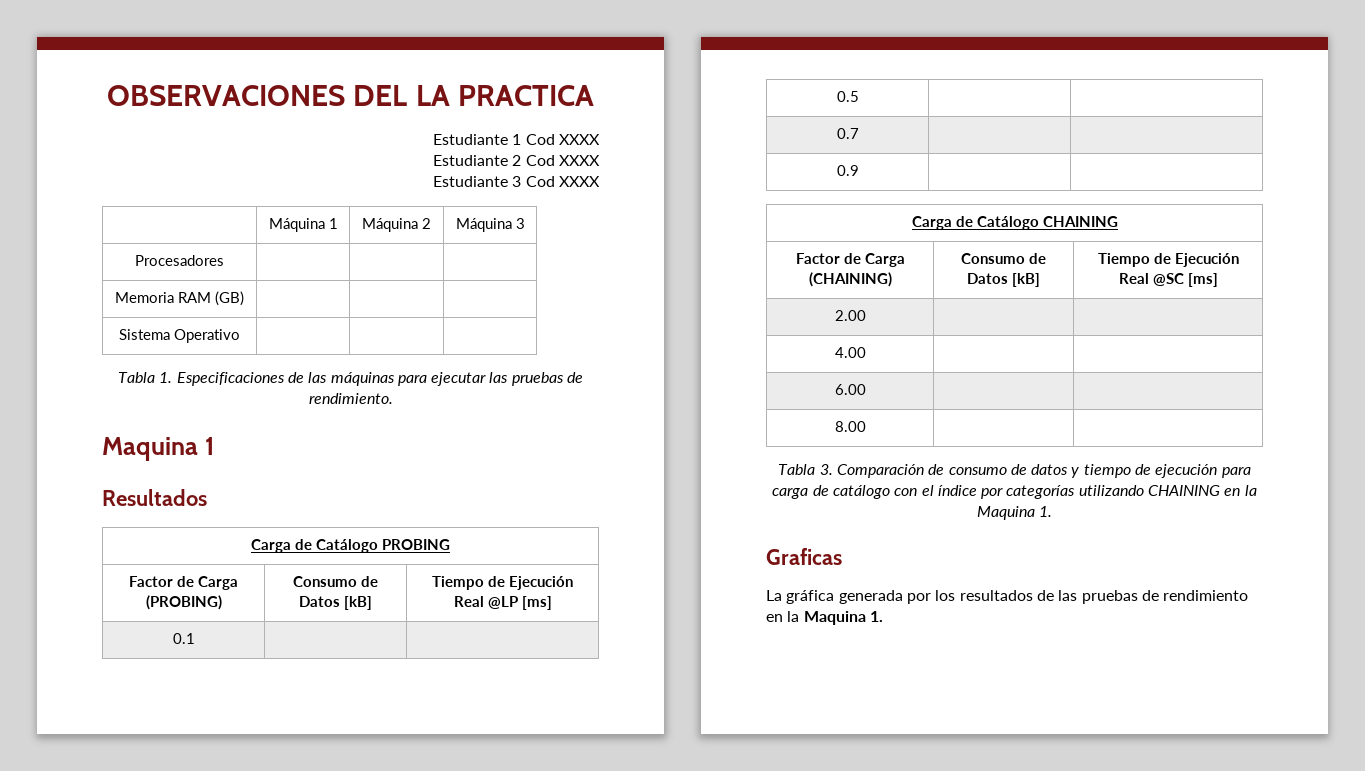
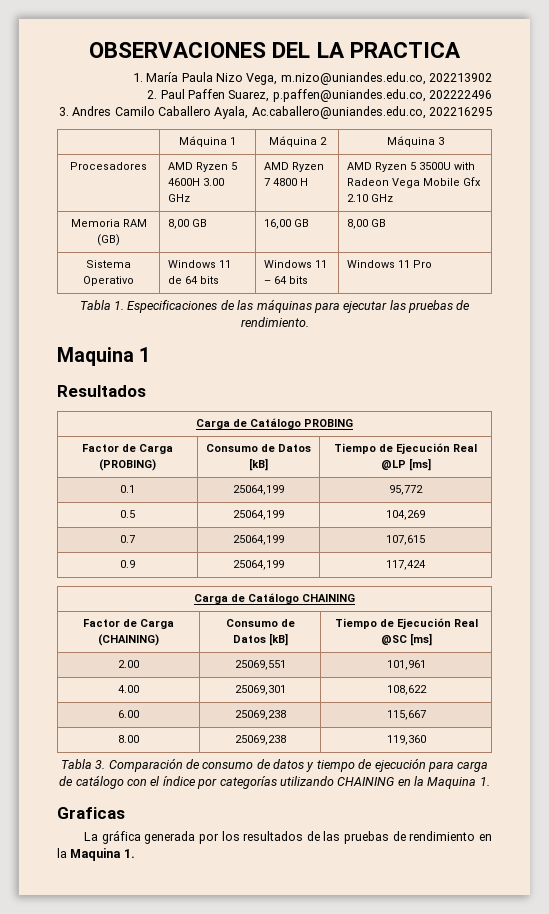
- Estudiante 1 Cod XXXX
- Estudiante 2 Cod XXXX
- Estudiante 3 Cod XXXX
+ 1. María Paula Nizo Vega, m.nizo@uniandes.edu.co, 202213902
+ 2. Paul Paffen Suarez, p.paffen@uniandes.edu.co, 202222496
+ 3. Andres Camilo Caballero Ayala, Ac.caballero@uniandes.edu.co, 202216295
- Procesadores | | |
- Memoria RAM (GB) | | |
- Sistema Operativo | | |
+ Procesadores | AMD Ryzen 5 4600H 3.00 GHz | AMD Ryzen 7 4800 H | AMD Ryzen 5 3500U with Radeon Vega Mobile Gfx 2.10 GHz
+ Memoria RAM (GB) | 8,00 GB | 16,00 GB | 8,00 GB
+ Sistema Operativo | Windows 11 de 64 bits | Windows 11 – 64 bits | Windows 11 Pro
- 0.1 | |
+ 0.1 | 25064,199 | 95,772
- 0.5 | |
+ 0.5 | 25064,199 | 104,269
- 0.7 | |
+ 0.7 | 25064,199 | 107,615
- 0.9 | |
+ 0.9 | 25064,199 | 117,424
- 2.00 | |
+ 2.00 | 25069,551 | 101,961
- 4.00 | |
+ 4.00 | 25069,301 | 108,622
- 6.00 | |
+ 6.00 | 25069,238 | 115,667
- 8.00 | |
+ 8.00 | 25069,238 | 119,360

